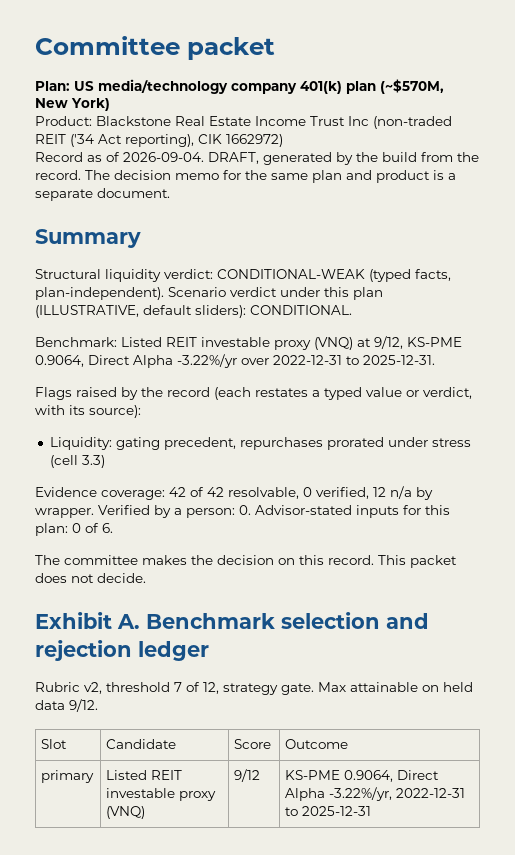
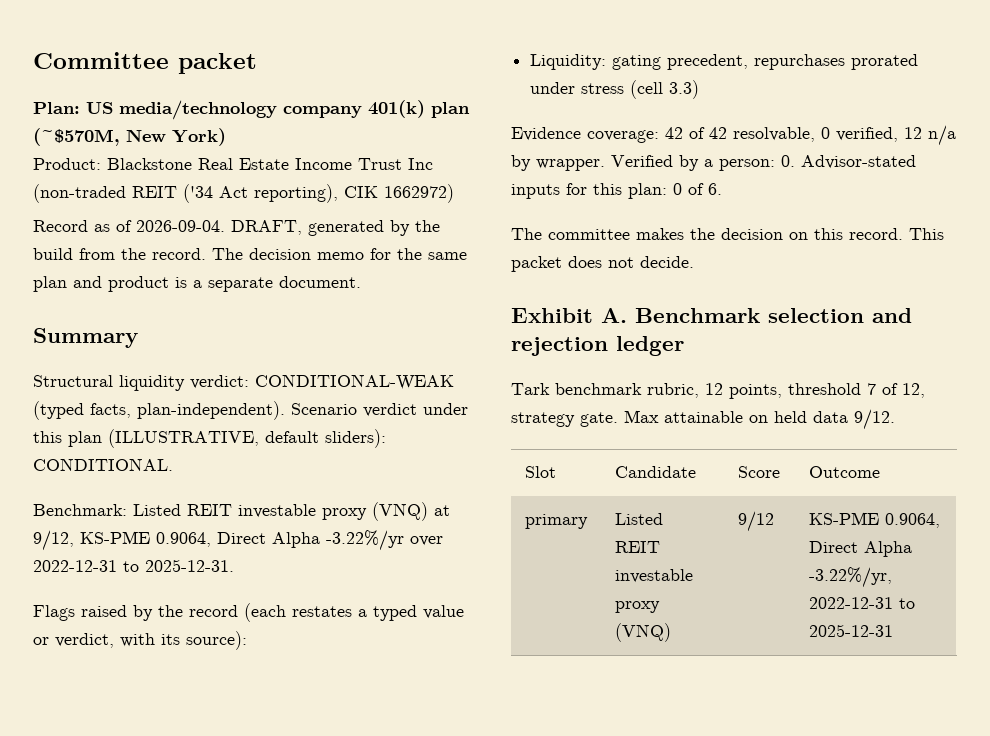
- Rubric v2, threshold 7 of 12, strategy gate.
+ Tark benchmark rubric, 12 points, threshold 7 of 12, strategy gate.

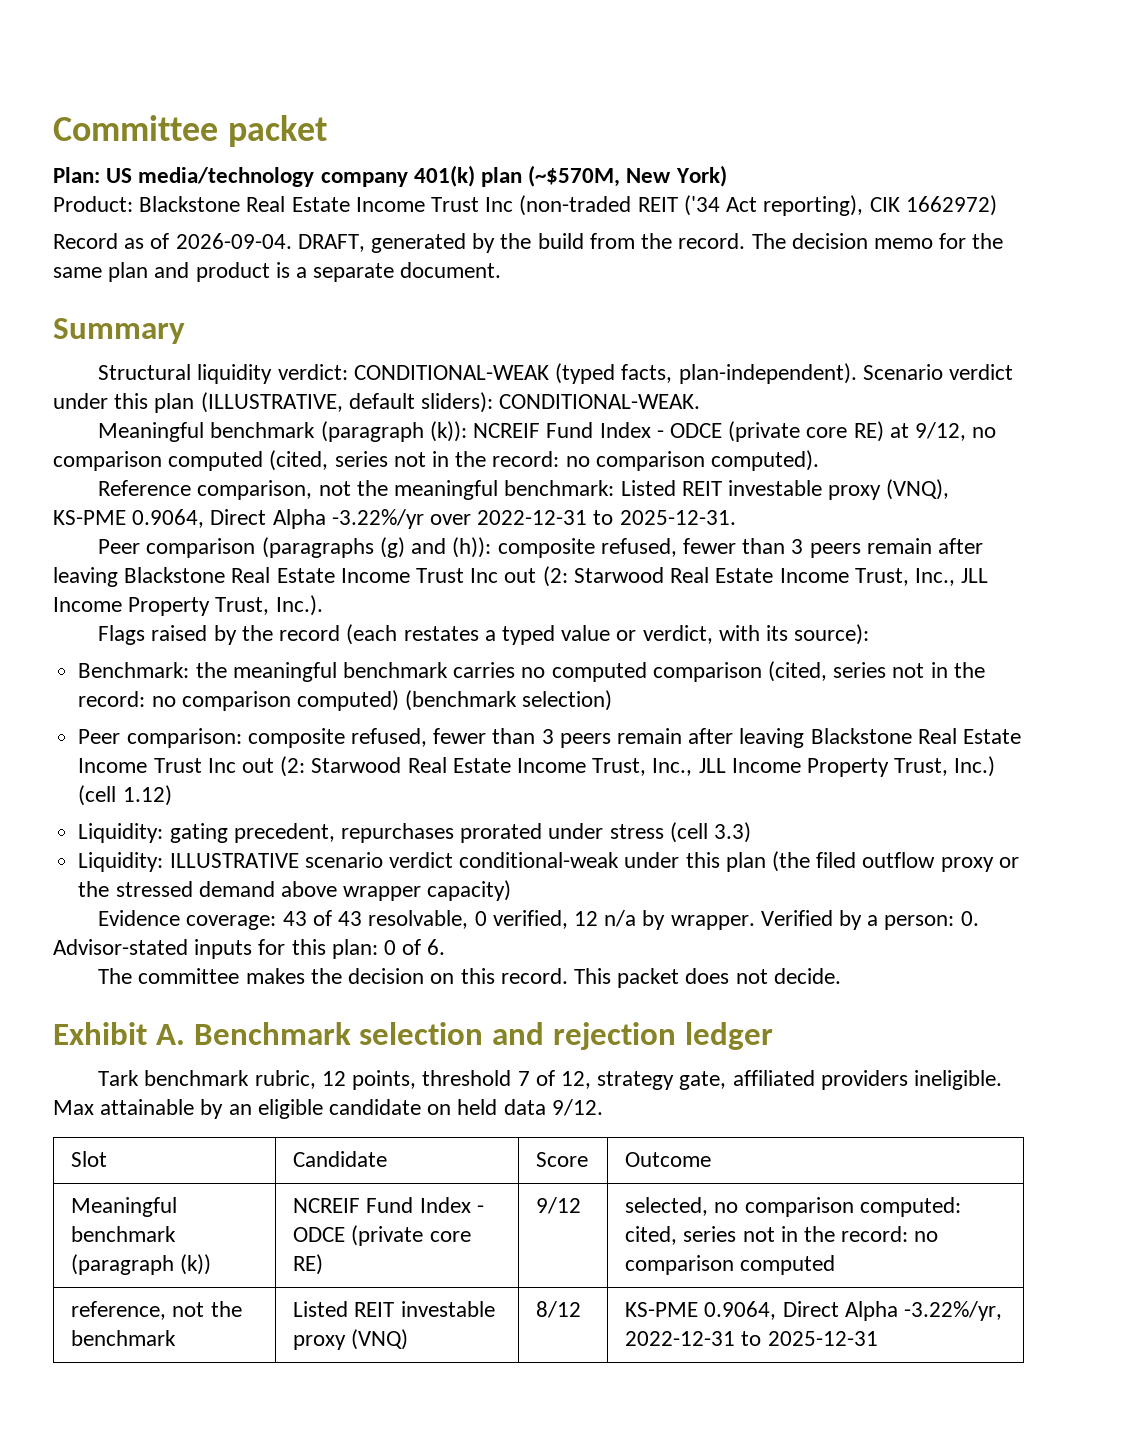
- Scenario verdict under this plan (ILLUSTRATIVE, default sliders): CONDITIONAL.
- Benchmark: Listed REIT investable proxy (VNQ) at 9/12, KS-PME 0.9064, Direct Alpha -3.22%/yr over 2022-12-31 to 2025-12-31.
+ Scenario verdict under this plan (ILLUSTRATIVE, default sliders): CONDITIONAL-WEAK.
+ Meaningful benchmark (paragraph (k)): NCREIF Fund Index - ODCE (private core RE) at 9/12, no comparison computed (cited, series not in the record: no comparison computed).
+ Reference comparison, not the meaningful benchmark: Listed REIT investable proxy (VNQ), KS-PME 0.9064, Direct Alpha -3.22%/yr over 2022-12-31 to 2025-12-31.
+ Peer comparison (paragraphs (g) and (h)): composite refused, fewer than 3 peers remain after leaving Blackstone Real Estate Income Trust Inc out (2: Starwood Real Estate Income Trust, Inc., JLL Income Property Trust, Inc.).
+ Benchmark: the meaningful benchmark carries no computed comparison (cited, series not in the record: no comparison computed) (benchmark selection)
+ Peer comparison: composite refused, fewer than 3 peers remain after leaving Blackstone Real Estate Income Trust Inc out (2: Starwood Real Estate Income Trust, Inc., JLL Income Property Trust, Inc.) (cell 1.12)
+ Liquidity: ILLUSTRATIVE scenario verdict conditional-weak under this plan (the filed outflow proxy or the stressed demand above wrapper capacity)
- Evidence coverage: 42 of 42 resolvable, 0 verified, 12 n/a by wrapper.
+ Evidence coverage: 43 of 43 resolvable, 0 verified, 12 n/a by wrapper.
- Tark benchmark rubric, 12 points, threshold 7 of 12, strategy gate. Max attainable on held data 9/12.
+ Tark benchmark rubric, 12 points, threshold 7 of 12, strategy gate, affiliated providers ineligible. Max attainable by an eligible candidate on held data 9/12.
- primary | Listed REIT investable proxy (VNQ) | 9/12 | KS-PME 0.9064, Direct Alpha -3.22%/yr, 2022-12-31 to 2025-12-31
+ Meaningful benchmark (paragraph (k)) | NCREIF Fund Index - ODCE (private core RE) | 9/12 | selected, no comparison computed: cited, series not in the record: no comparison computed
+ reference, not the benchmark | Listed REIT investable proxy (VNQ) | 8/12 | KS-PME 0.9064, Direct Alpha -3.22%/yr, 2022-12-31 to 2025-12-31

